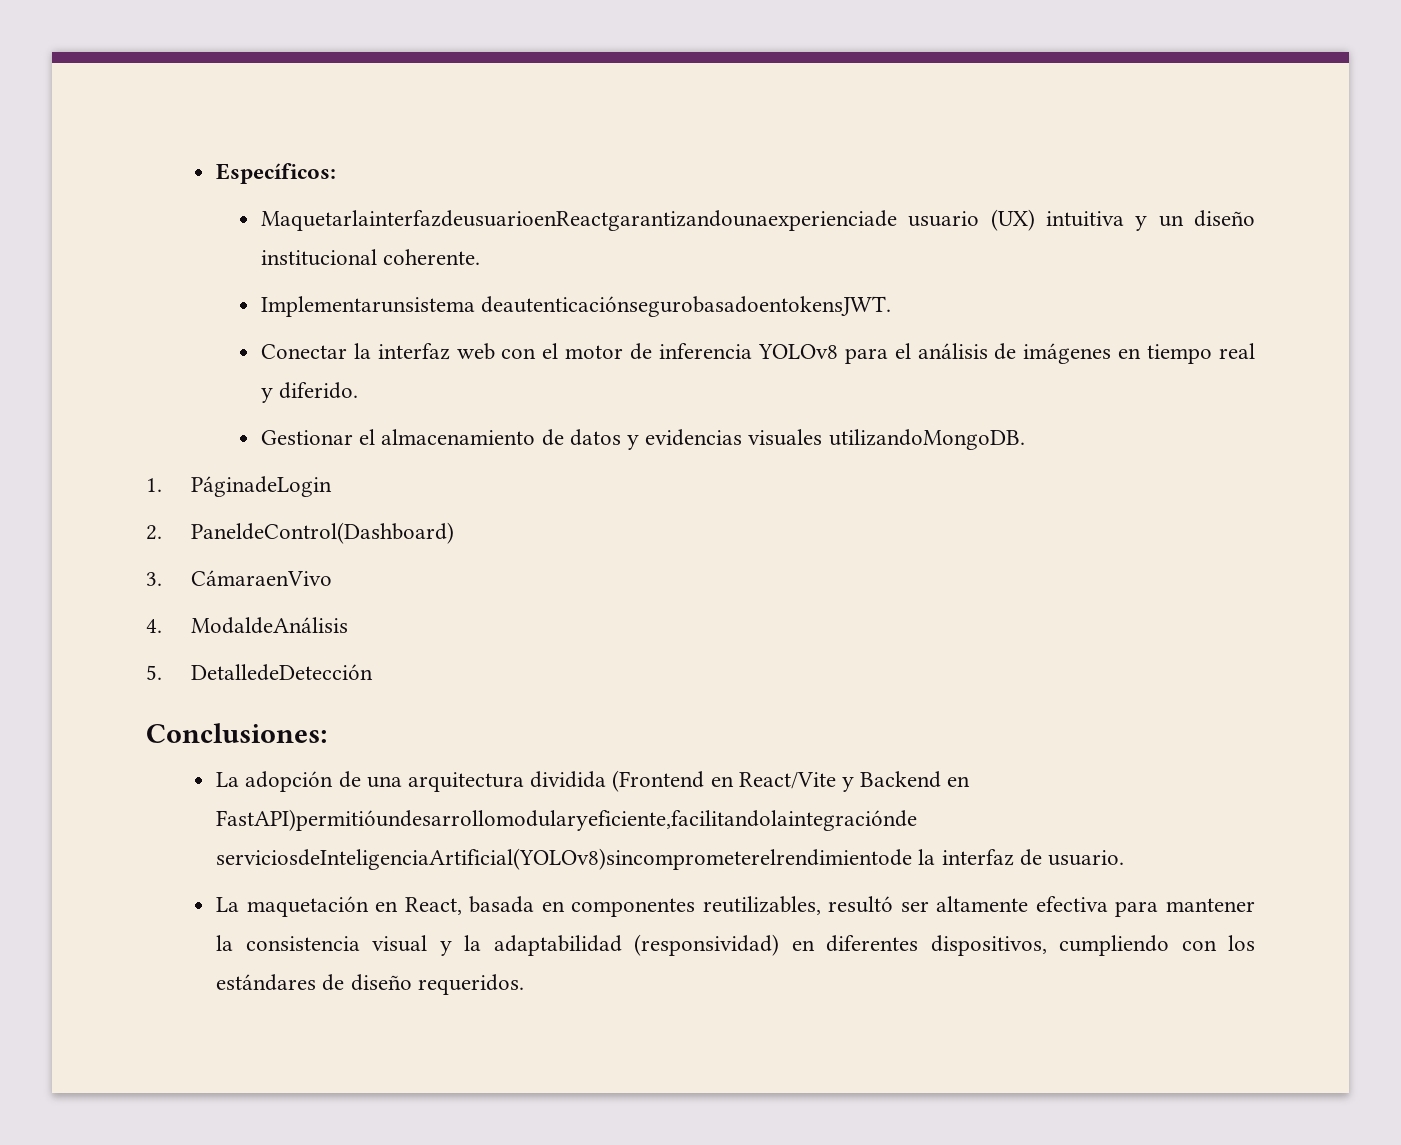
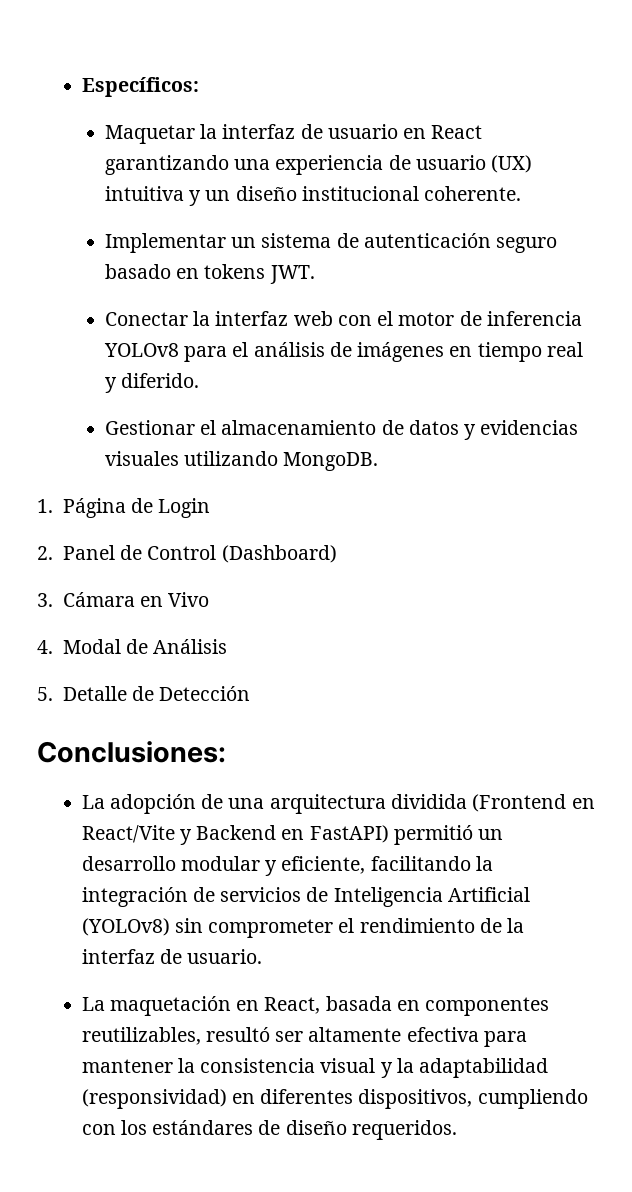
- MaquetarlainterfazdeusuarioenReactgarantizandounaexperienciade usuario (UX) intuitiva y un diseño institucional coherente.
+ Maquetar la interfaz de usuario en React garantizando una experiencia de usuario (UX) intuitiva y un diseño institucional coherente.
- Implementarunsistema deautenticaciónsegurobasadoentokensJWT.
+ Implementar un sistema de autenticación seguro basado en tokens JWT.
- Gestionar el almacenamiento de datos y evidencias visuales utilizandoMongoDB.
+ Gestionar el almacenamiento de datos y evidencias visuales utilizando MongoDB.
- 1. PáginadeLogin
- 2. PaneldeControl(Dashboard)
- 3. CámaraenVivo
- 4. ModaldeAnálisis
- 5. DetalledeDetección
+ 1. Página de Login
+ 2. Panel de Control (Dashboard)
+ 3. Cámara en Vivo
+ 4. Modal de Análisis
+ 5. Detalle de Detección
- La adopción de una arquitectura dividida (Frontend en React/Vite y Backend en FastAPI)permitióundesarrollomodularyeficiente,facilitandolaintegraciónde serviciosdeInteligenciaArtificial(YOLOv8)sincomprometerelrendimientode la interfaz de usuario.
+ La adopción de una arquitectura dividida (Frontend en React/Vite y Backend en FastAPI) permitió un desarrollo modular y eficiente, facilitando la integración de servicios de Inteligencia Artificial (YOLOv8) sin comprometer el rendimiento de la interfaz de usuario.

